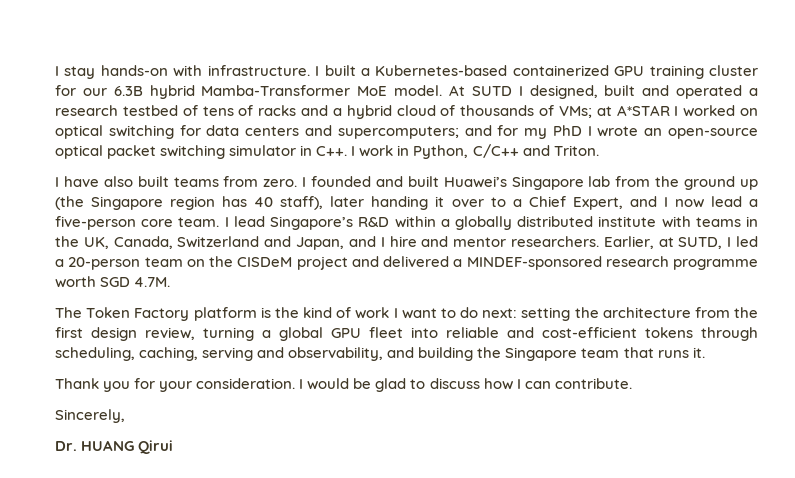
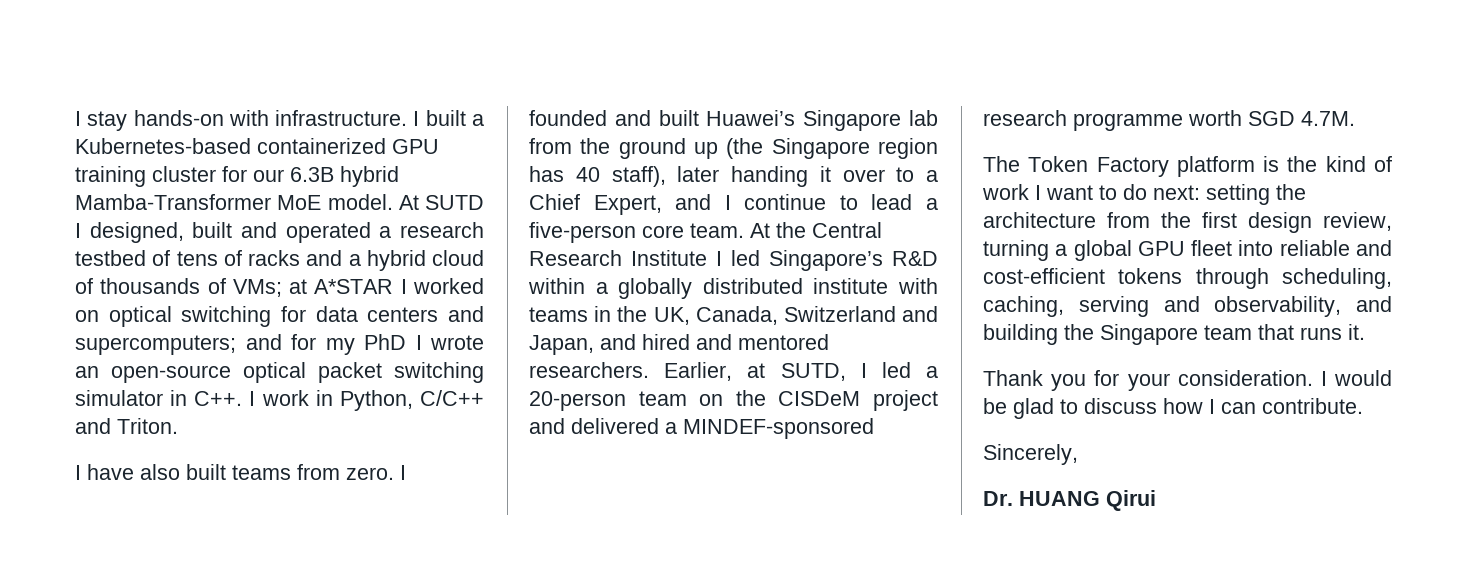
- I founded and built Huawei’s Singapore lab from the ground up (the Singapore region has 40 staff), later handing it over to a Chief Expert, and I now lead a five-person core team.
+ I founded and built Huawei’s Singapore lab from the ground up (the Singapore region has 40 staff), later handing it over to a Chief Expert, and I continue to lead a five-person core team.
- I lead Singapore’s R&D within a globally distributed institute with teams in the UK, Canada, Switzerland and Japan, and I hire and mentor researchers.
+ At the Central Research Institute I led Singapore’s R&D within a globally distributed institute with teams in the UK, Canada, Switzerland and Japan, and hired and mentored researchers.

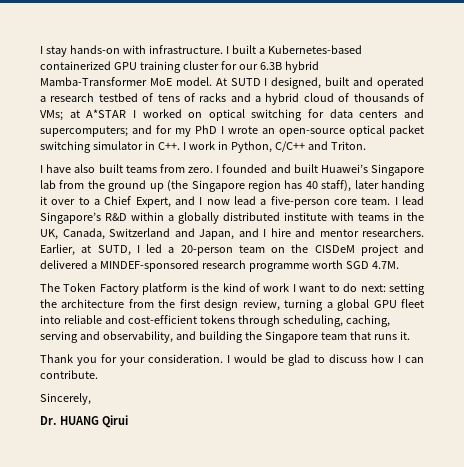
- I founded and built Huawei’s Singapore lab from the ground up (the Singapore region has 40 staff), later handing it over to a Chief Expert, and I continue to lead a five-person core team.
+ I founded and built Huawei’s Singapore lab from the ground up (the Singapore region has 40 staff), later handing it over to a Chief Expert, and I now lead a five-person core team.
- At the Central Research Institute I led Singapore’s R&D within a globally distributed institute with teams in the UK, Canada, Switzerland and Japan, and hired and mentored researchers.
+ I lead Singapore’s R&D within a globally distributed institute with teams in the UK, Canada, Switzerland and Japan, and I hire and mentor researchers.

